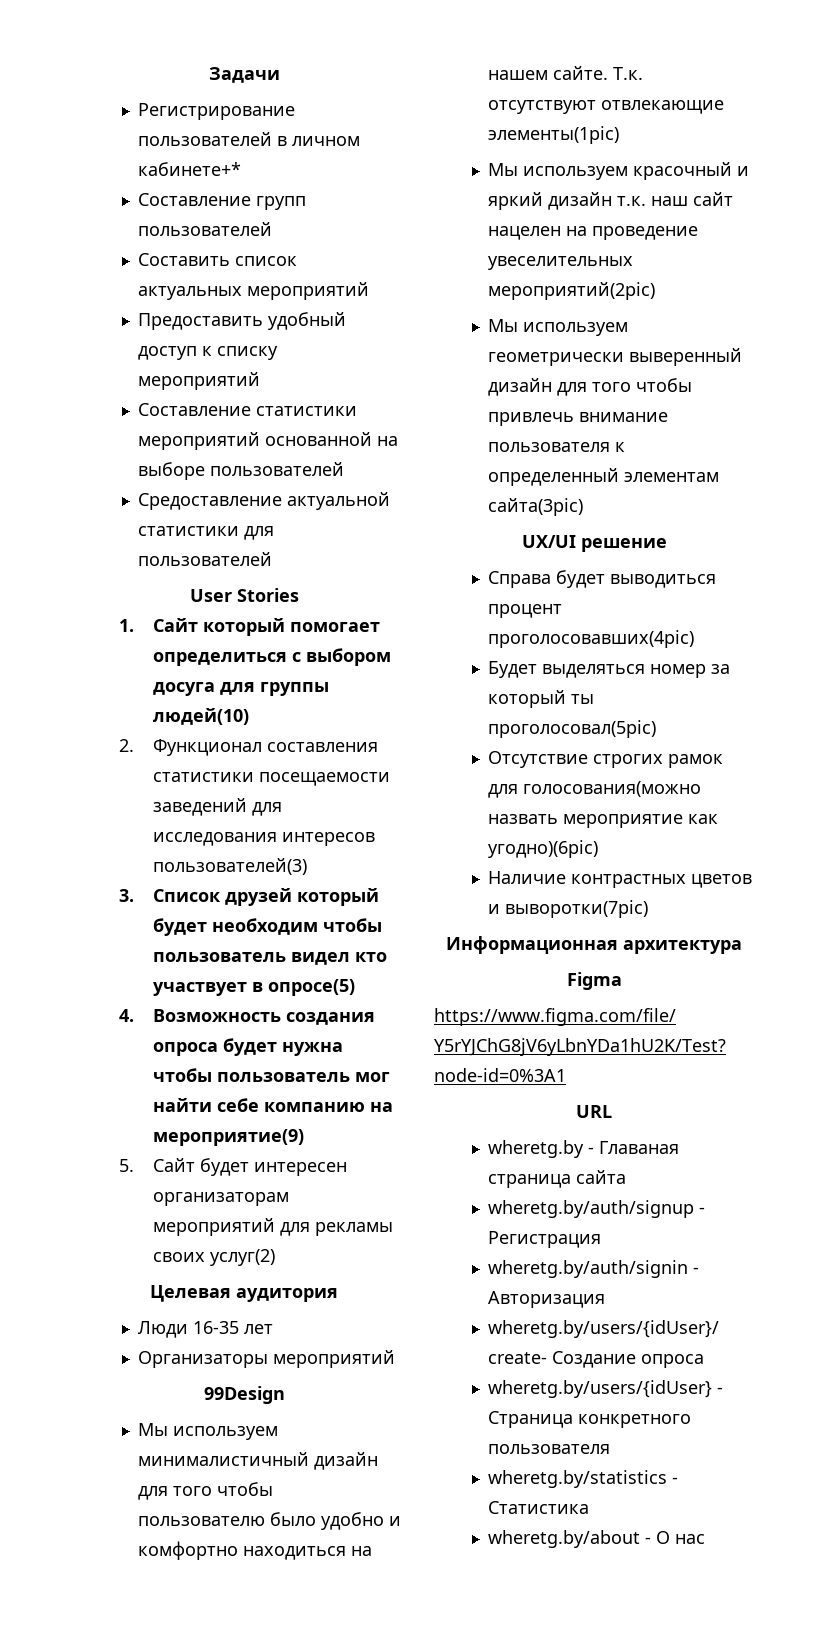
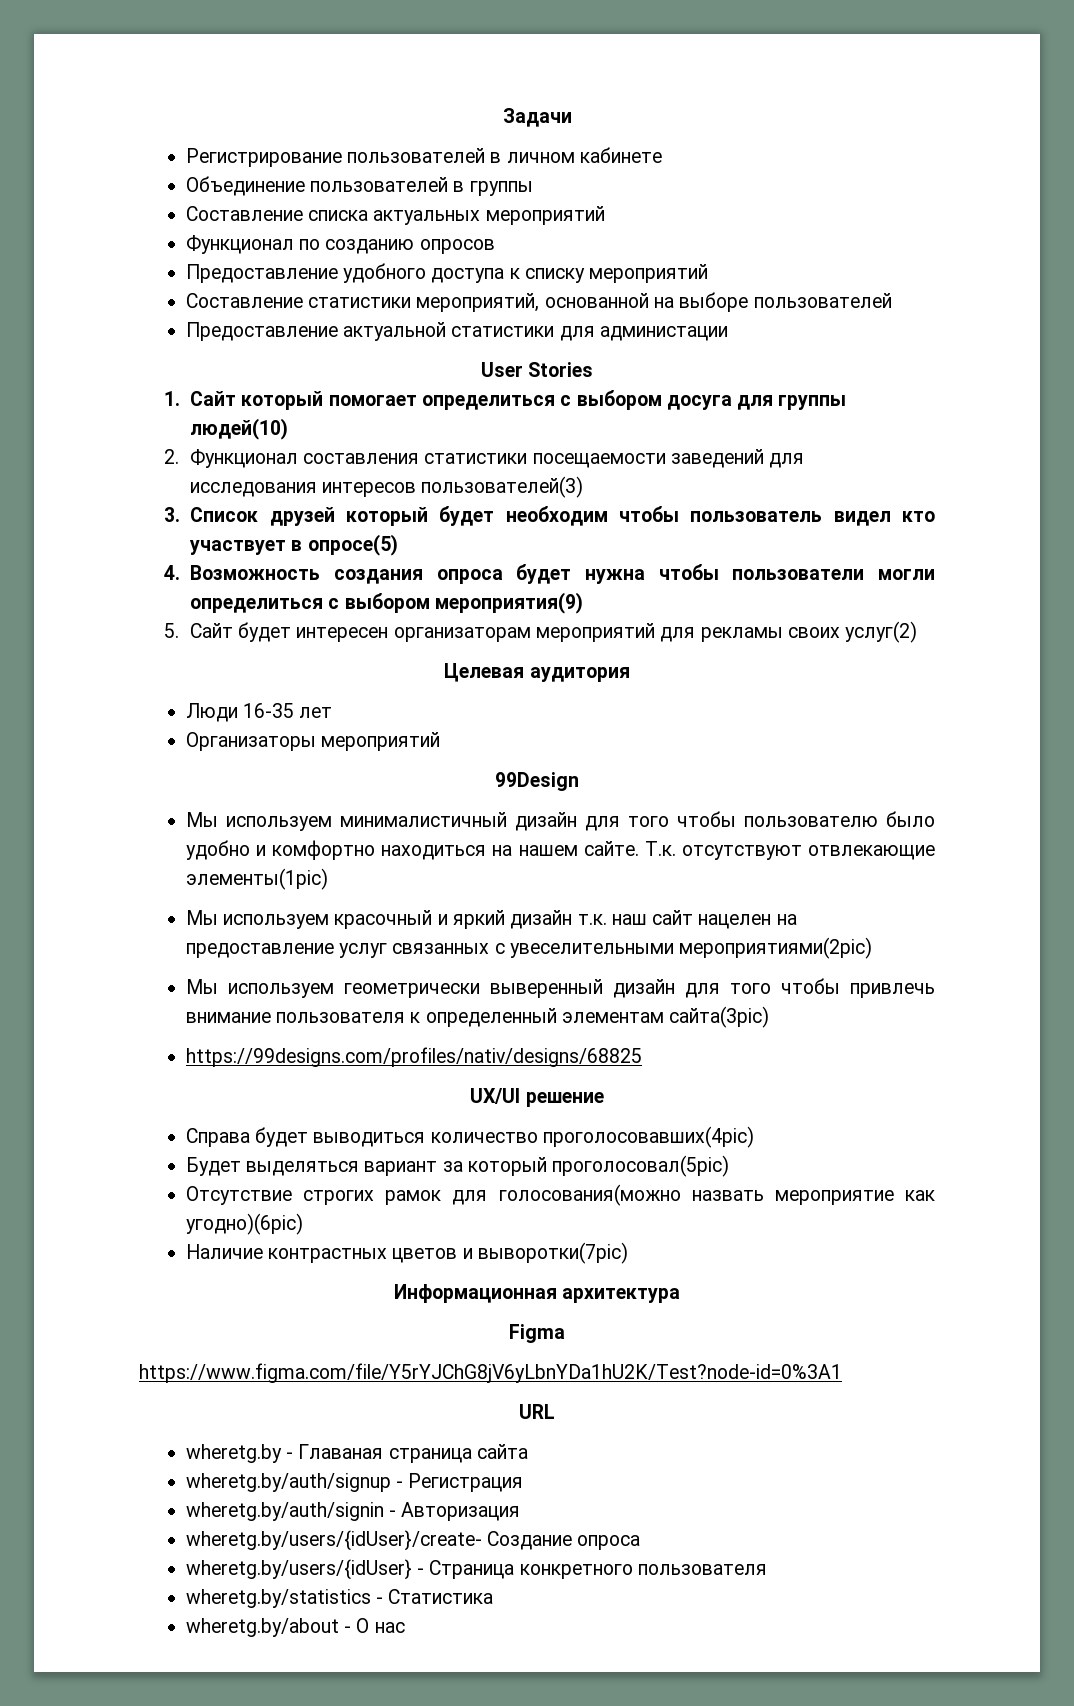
- Регистрирование пользователей в личном кабинете+*
- Составление групп пользователей
- Составить список актуальных мероприятий
- Предоставить удобный доступ к списку мероприятий
+ Регистрирование пользователей в личном кабинете
+ Объединение пользователей в группы
+ Составление списка актуальных мероприятий
+ Функционал по созданию опросов
+ Предоставление удобного доступа к списку мероприятий
- Составление статистики мероприятий основанной на выборе пользователей
+ Составление статистики мероприятий, основанной на выборе пользователей
- Средоставление актуальной статистики для пользователей
+ Предоставление актуальной статистики для администации
- 4. Возможность создания опроса будет нужна чтобы пользователь мог найти себе компанию на мероприятие(9)
+ 4. Возможность создания опроса будет нужна чтобы пользователи могли определиться с выбором мероприятия(9)
- Мы используем красочный и яркий дизайн т.к. наш сайт нацелен на проведение увеселительных мероприятий(2pic)
+ Мы используем красочный и яркий дизайн т.к. наш сайт нацелен на предоставление услуг связанных с увеселительными мероприятиями(2pic)
+ https://99designs.com/profiles/nativ/designs/68825
- Справа будет выводиться процент проголосовавших(4pic)
+ Справа будет выводиться количество проголосовавших(4pic)
- Будет выделяться номер за который ты проголосовал(5pic)
+ Будет выделяться вариант за который проголосовал(5pic)

